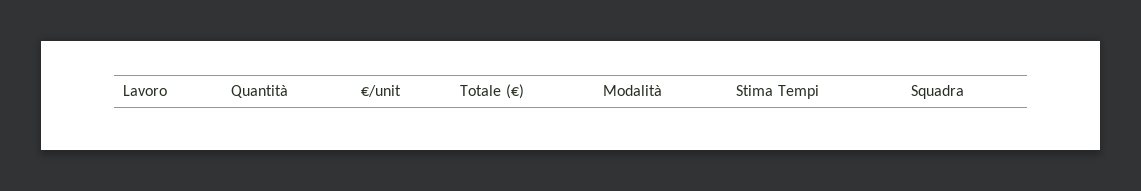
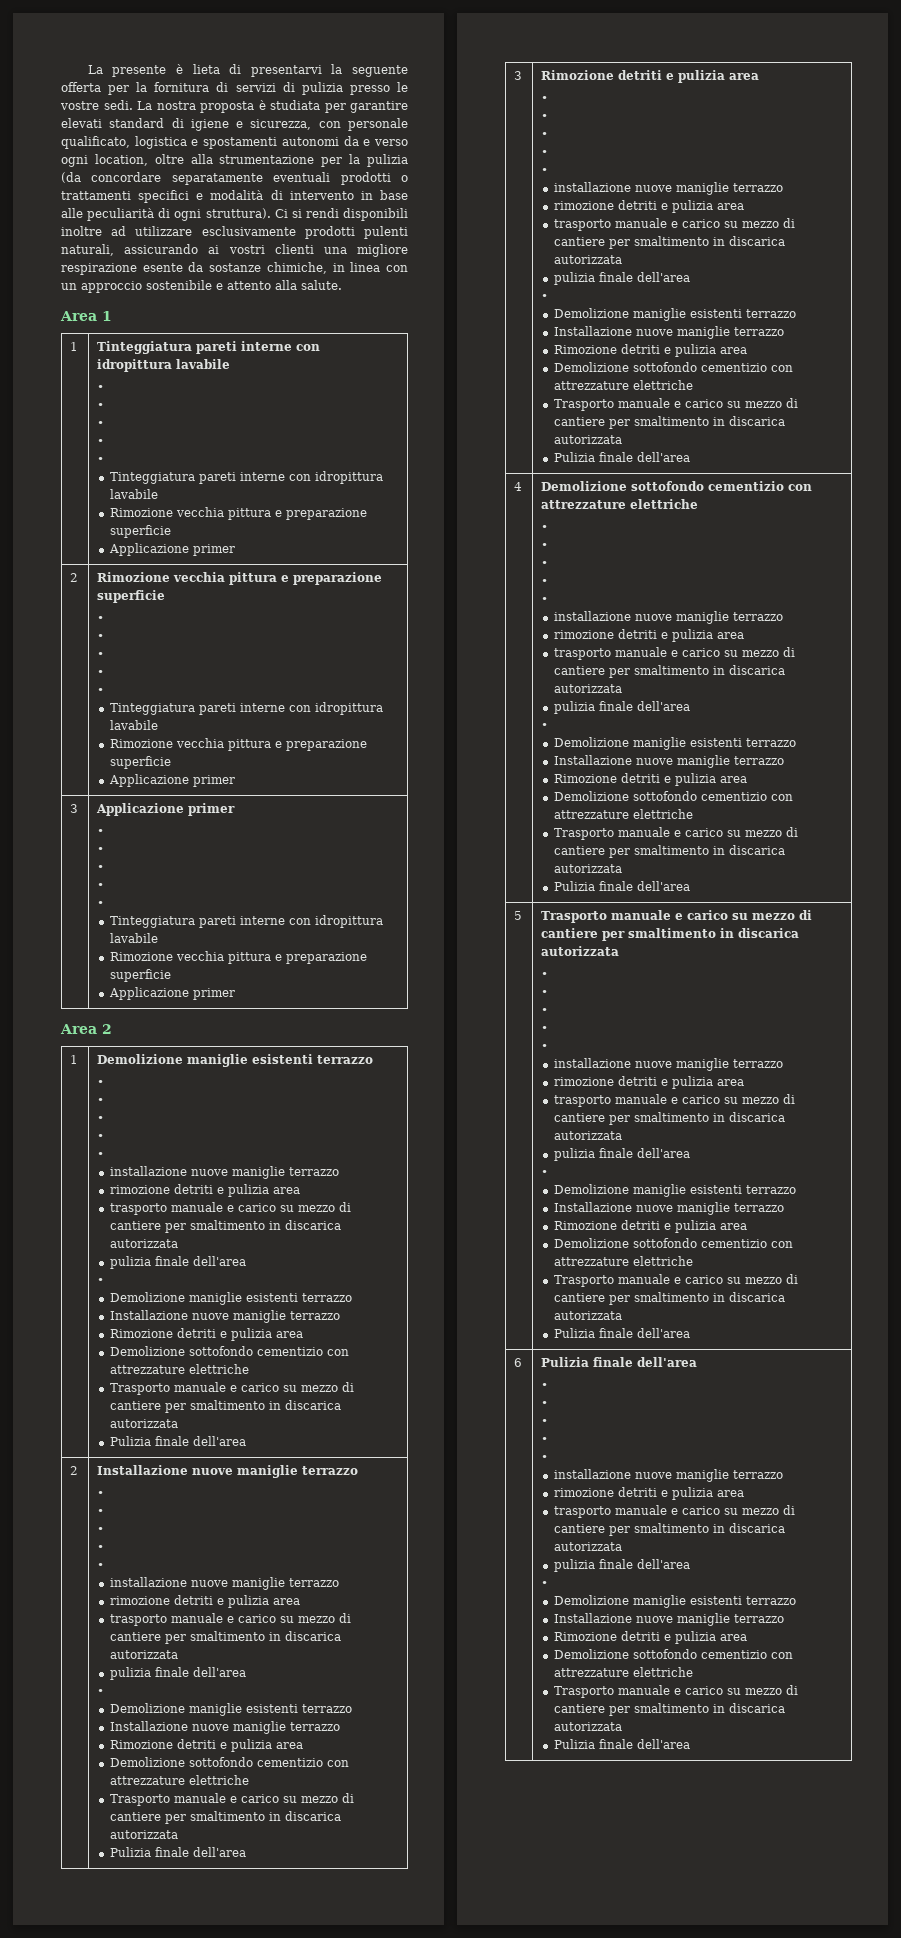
- Lavoro | Quantità | €/unit | Totale (€) | Modalità | Stima Tempi | Squadra
+ La presente è lieta di presentarvi la seguente offerta per la fornitura di servizi di pulizia presso le vostre sedi. La nostra proposta è studiata per garantire elevati standard di igiene e sicurezza, con personale qualificato, logistica e spostamenti autonomi da e verso ogni location, oltre alla strumentazione per la pulizia (da concordare separatamente eventuali prodotti o trattamenti specifici e modalità di intervento in base alle peculiarità di ogni struttura). Ci si rendi disponibili inoltre ad utilizzare esclusivamente prodotti pulenti naturali, assicurando ai vostri clienti una migliore respirazione esente da sostanze chimiche, in linea con un approccio sostenibile e attento alla salute.
+ Area 1
+ 1 | Tinteggiatura pareti interne con idropittura lavabile
+ •
+ •
+ •
+ •
+ •
+ Tinteggiatura pareti interne con idropittura lavabile
+ Rimozione vecchia pittura e preparazione superficie
+ Applicazione primer
+ 2 | Rimozione vecchia pittura e preparazione superficie
+ •
+ •
+ •
+ •
+ •
+ Tinteggiatura pareti interne con idropittura lavabile
+ Rimozione vecchia pittura e preparazione superficie
+ Applicazione primer
+ 3 | Applicazione primer
+ •
+ •
+ •
+ •
+ •
+ Tinteggiatura pareti interne con idropittura lavabile
+ Rimozione vecchia pittura e preparazione superficie
+ Applicazione primer
+ Area 2
+ 1 | Demolizione maniglie esistenti terrazzo
+ •
+ •
+ •
+ •
+ •
+ installazione nuove maniglie terrazzo
+ rimozione detriti e pulizia area
+ trasporto manuale e carico su mezzo di cantiere per smaltimento in discarica autorizzata
+ pulizia finale dell'area
+ •
+ Demolizione maniglie esistenti terrazzo
+ Installazione nuove maniglie terrazzo
+ Rimozione detriti e pulizia area
+ Demolizione sottofondo cementizio con attrezzature elettriche
+ Trasporto manuale e carico su mezzo di cantiere per smaltimento in discarica autorizzata
+ Pulizia finale dell'area
+ 2 | Installazione nuove maniglie terrazzo
+ •
+ •
+ •
+ •
+ •
+ installazione nuove maniglie terrazzo
+ rimozione detriti e pulizia area
+ trasporto manuale e carico su mezzo di cantiere per smaltimento in discarica autorizzata
+ pulizia finale dell'area
+ •
+ Demolizione maniglie esistenti terrazzo
+ Installazione nuove maniglie terrazzo
+ Rimozione detriti e pulizia area
+ Demolizione sottofondo cementizio con attrezzature elettriche
+ Trasporto manuale e carico su mezzo di cantiere per smaltimento in discarica autorizzata
+ Pulizia finale dell'area
+ 3 | Rimozione detriti e pulizia area
+ •
+ •
+ •
+ •
+ •
+ installazione nuove maniglie terrazzo
+ rimozione detriti e pulizia area
+ trasporto manuale e carico su mezzo di cantiere per smaltimento in discarica autorizzata
+ pulizia finale dell'area
+ •
+ Demolizione maniglie esistenti terrazzo
+ Installazione nuove maniglie terrazzo
+ Rimozione detriti e pulizia area
+ Demolizione sottofondo cementizio con attrezzature elettriche
+ Trasporto manuale e carico su mezzo di cantiere per smaltimento in discarica autorizzata
+ Pulizia finale dell'area
+ 4 | Demolizione sottofondo cementizio con attrezzature elettriche
+ •
+ •
+ •
+ •
+ •
+ installazione nuove maniglie terrazzo
+ rimozione detriti e pulizia area
+ trasporto manuale e carico su mezzo di cantiere per smaltimento in discarica autorizzata
+ pulizia finale dell'area
+ •
+ Demolizione maniglie esistenti terrazzo
+ Installazione nuove maniglie terrazzo
+ Rimozione detriti e pulizia area
+ Demolizione sottofondo cementizio con attrezzature elettriche
+ Trasporto manuale e carico su mezzo di cantiere per smaltimento in discarica autorizzata
+ Pulizia finale dell'area
+ 5 | Trasporto manuale e carico su mezzo di cantiere per smaltimento in discarica autorizzata
+ •
+ •
+ •
+ •
+ •
+ installazione nuove maniglie terrazzo
+ rimozione detriti e pulizia area
+ trasporto manuale e carico su mezzo di cantiere per smaltimento in discarica autorizzata
+ pulizia finale dell'area
+ •
+ Demolizione maniglie esistenti terrazzo
+ Installazione nuove maniglie terrazzo
+ Rimozione detriti e pulizia area
+ Demolizione sottofondo cementizio con attrezzature elettriche
+ Trasporto manuale e carico su mezzo di cantiere per smaltimento in discarica autorizzata
+ Pulizia finale dell'area
+ 6 | Pulizia finale dell'area
+ •
+ •
+ •
+ •
+ •
+ installazione nuove maniglie terrazzo
+ rimozione detriti e pulizia area
+ trasporto manuale e carico su mezzo di cantiere per smaltimento in discarica autorizzata
+ pulizia finale dell'area
+ •
+ Demolizione maniglie esistenti terrazzo
+ Installazione nuove maniglie terrazzo
+ Rimozione detriti e pulizia area
+ Demolizione sottofondo cementizio con attrezzature elettriche
+ Trasporto manuale e carico su mezzo di cantiere per smaltimento in discarica autorizzata
+ Pulizia finale dell'area

